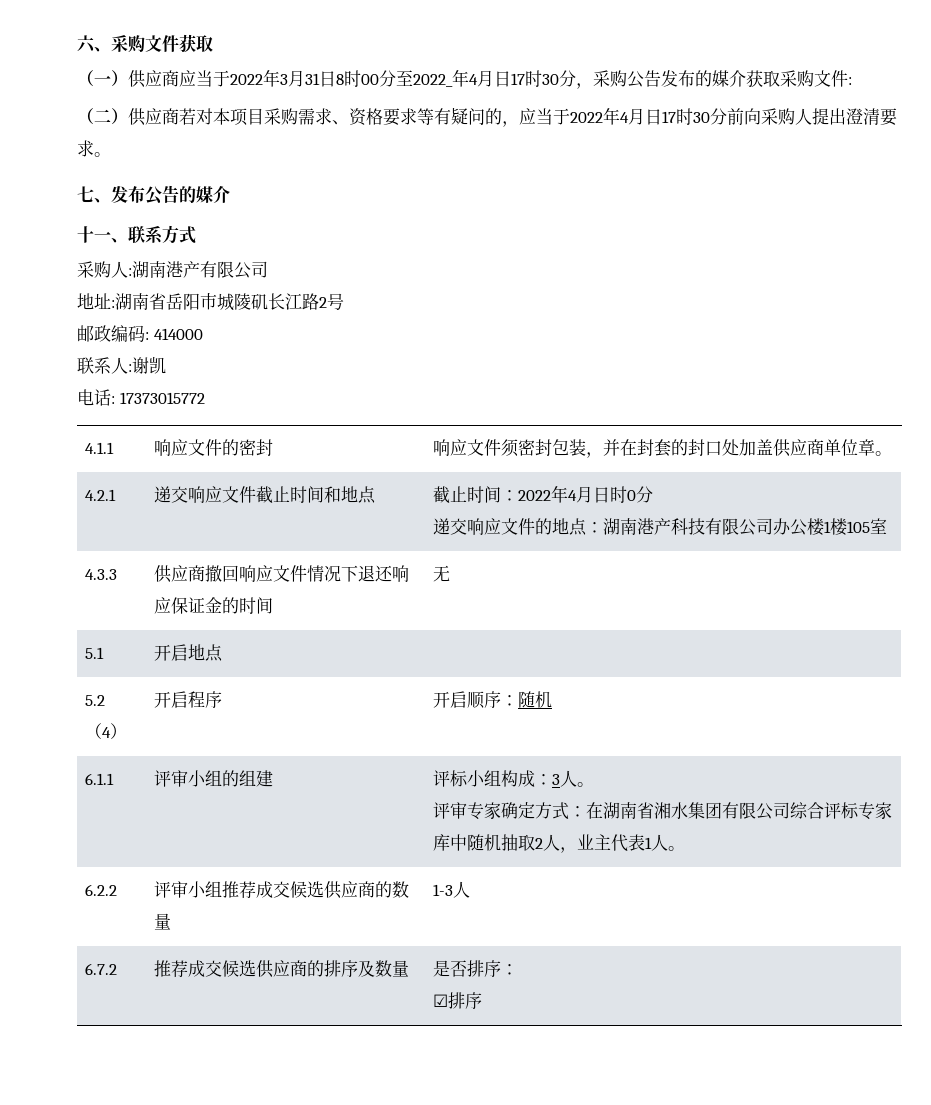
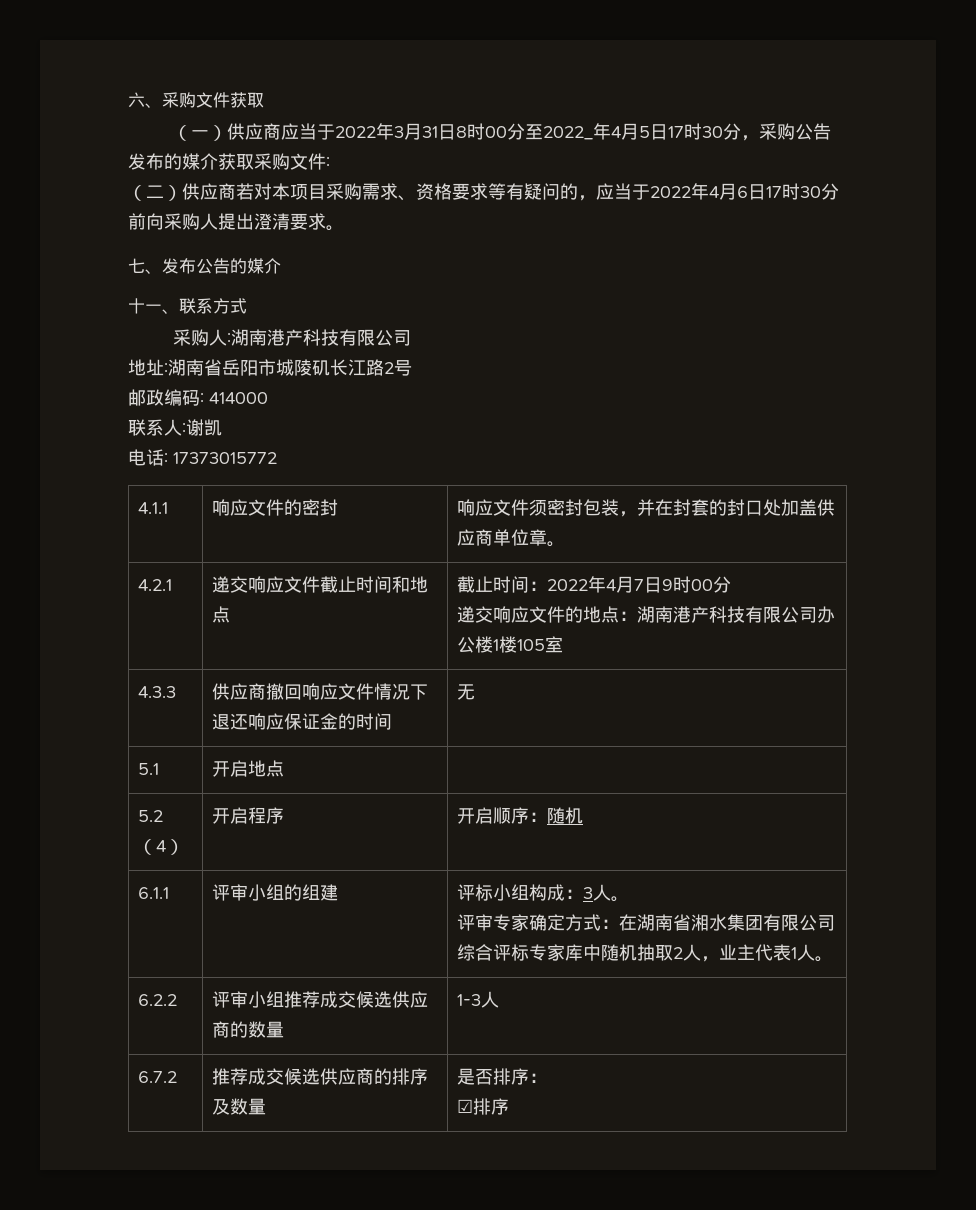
- （一）供应商应当于2022年3月31日8时00分至2022_年4月日17时30分，采购公告发布的媒介获取采购文件:
+ （一）供应商应当于2022年3月31日8时00分至2022_年4月5日17时30分，采购公告发布的媒介获取采购文件:
- （二）供应商若对本项目采购需求、资格要求等有疑问的，应当于2022年4月日17时30分前向采购人提出澄清要求。
+ （二）供应商若对本项目采购需求、资格要求等有疑问的，应当于2022年4月6日17时30分前向采购人提出澄清要求。
- 采购人:湖南港产有限公司
+ 采购人:湖南港产科技有限公司
- 4.2.1 | 递交响应文件截止时间和地点 | 截止时间：2022年4月日时0分
+ 4.2.1 | 递交响应文件截止时间和地点 | 截止时间：2022年4月7日9时00分

